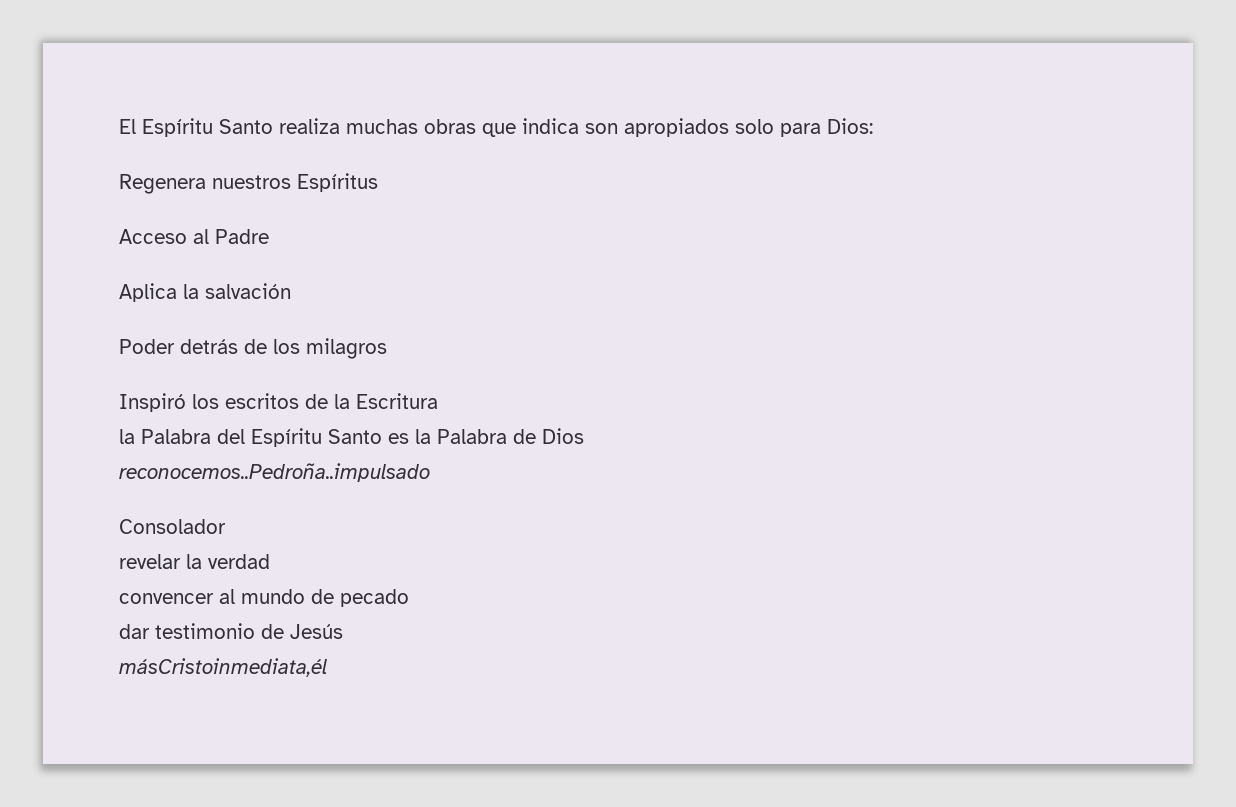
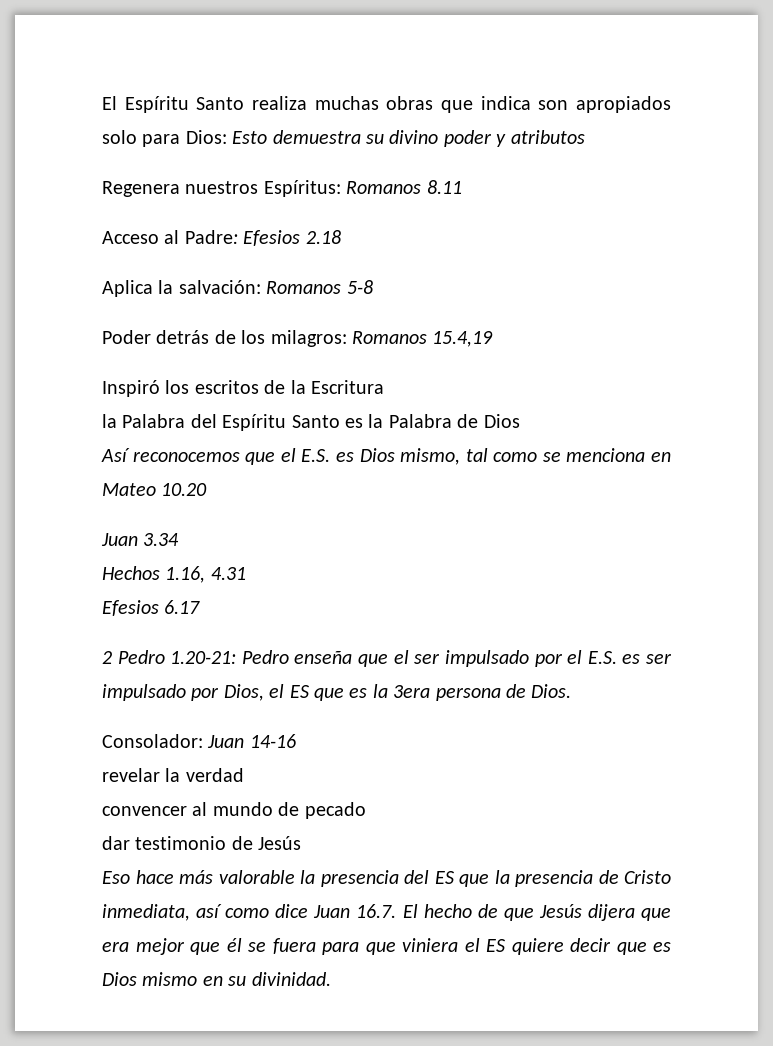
- El Espíritu Santo realiza muchas obras que indica son apropiados solo para Dios:
+ El Espíritu Santo realiza muchas obras que indica son apropiados solo para Dios: Esto demuestra su divino poder y atributos
- Regenera nuestros Espíritus
+ Regenera nuestros Espíritus: Romanos 8.11
- Acceso al Padre
+ Acceso al Padre: Efesios 2.18
- Aplica la salvación
+ Aplica la salvación: Romanos 5-8
- Poder detrás de los milagros
+ Poder detrás de los milagros: Romanos 15.4,19
- reconocemos..Pedroña..impulsado
- Consolador
+ Así reconocemos que el E.S. es Dios mismo, tal como se menciona en Mateo 10.20
+ Juan 3.34
+ Hechos 1.16, 4.31
+ Efesios 6.17
+ 2 Pedro 1.20-21: Pedro enseña que el ser impulsado por el E.S. es ser impulsado por Dios, el ES que es la 3era persona de Dios.
+ Consolador: Juan 14-16
- másCristoinmediata,él
+ Eso hace más valorable la presencia del ES que la presencia de Cristo inmediata, así como dice Juan 16.7. El hecho de que Jesús dijera que era mejor que él se fuera para que viniera el ES quiere decir que es Dios mismo en su divinidad.

